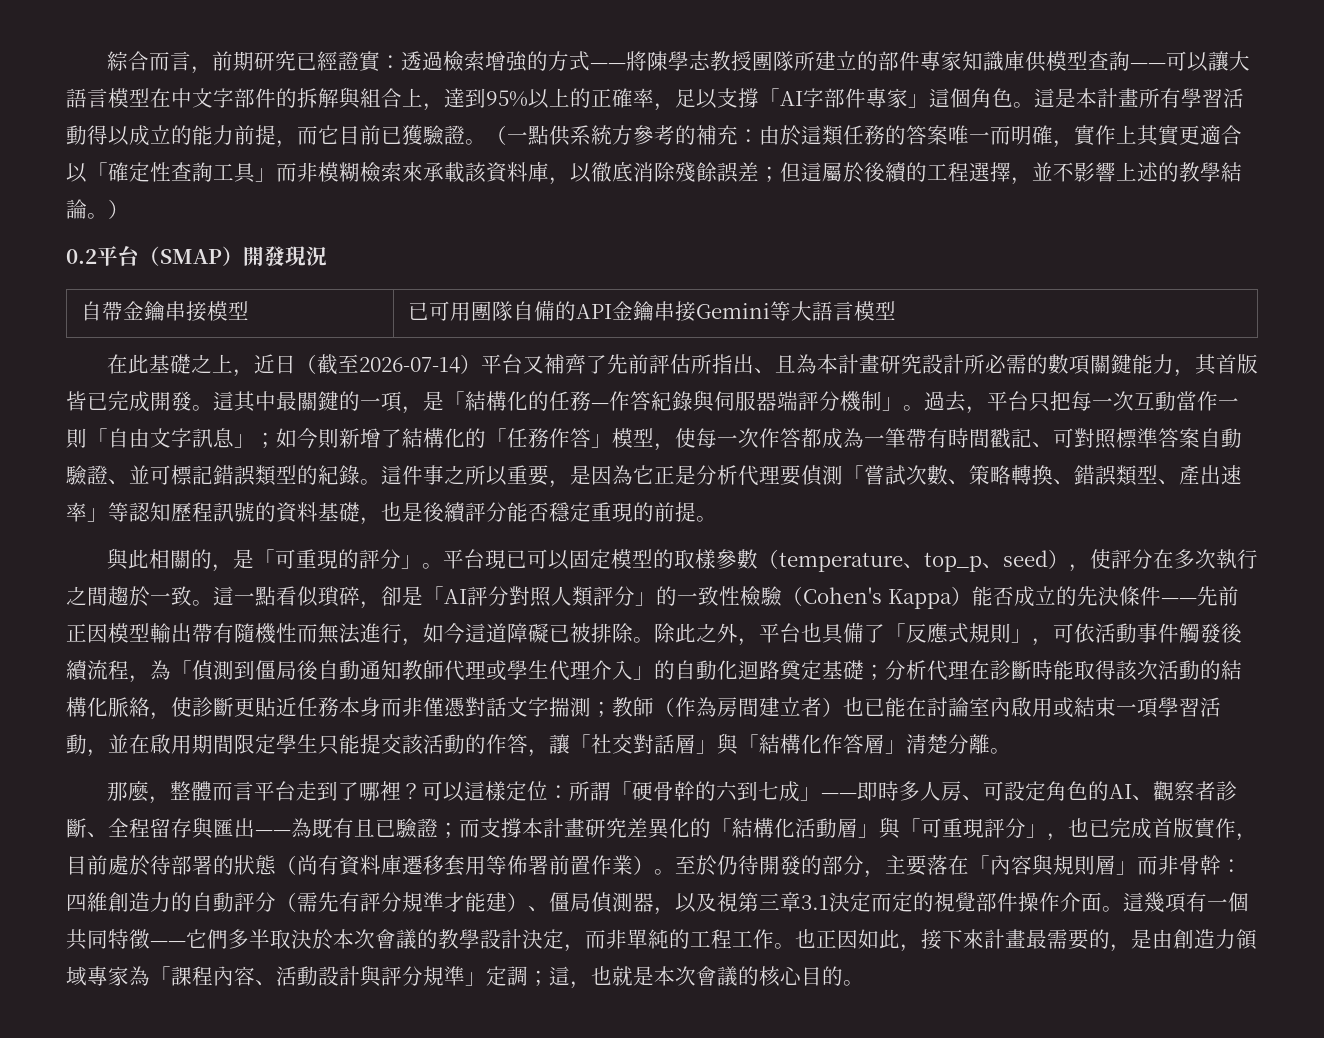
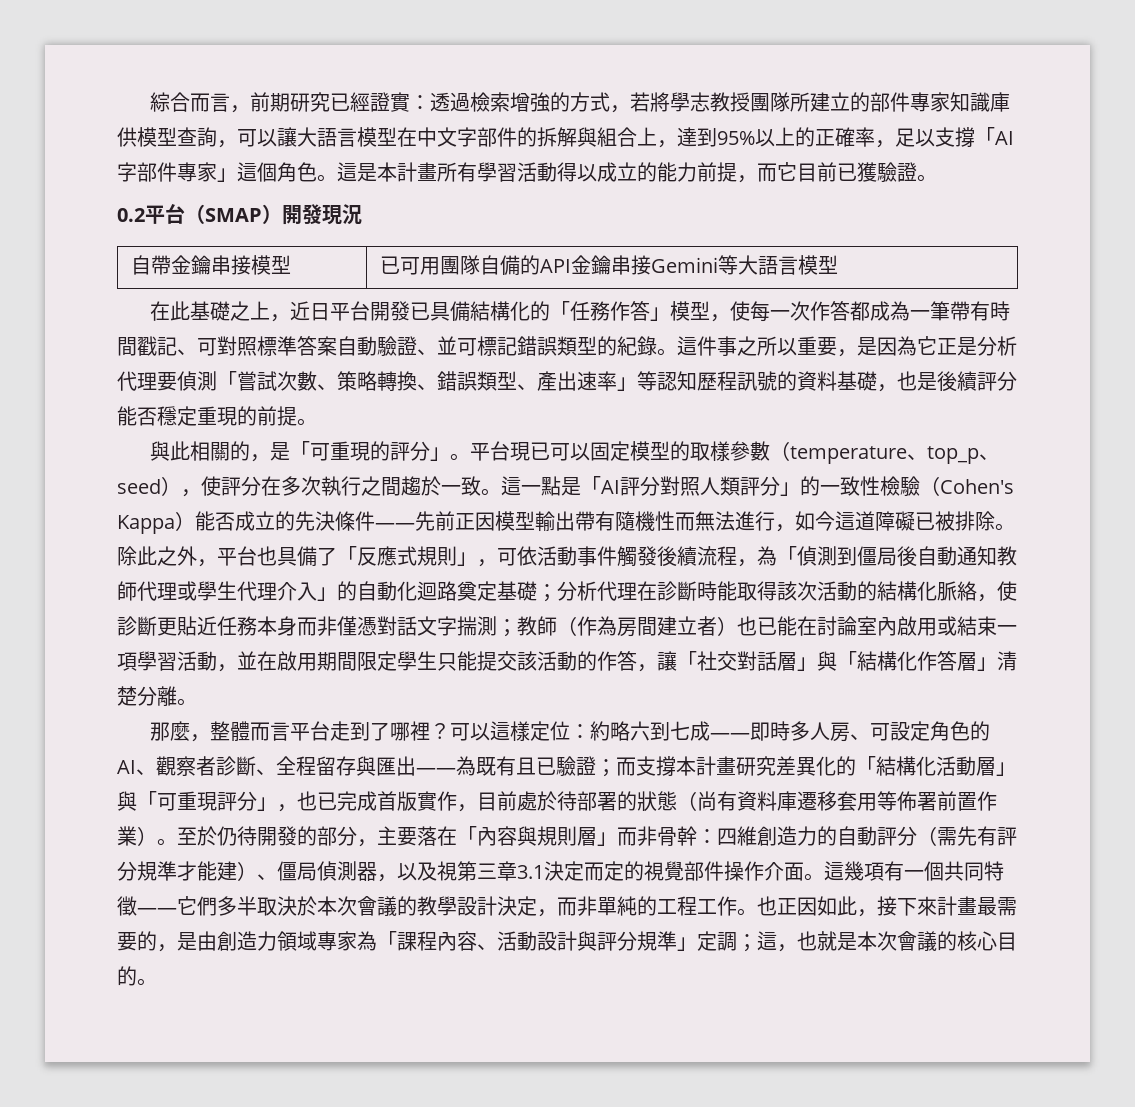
- 綜合而言，前期研究已經證實：透過檢索增強的方式——將陳學志教授團隊所建立的部件專家知識庫供模型查詢——可以讓大語言模型在中文字部件的拆解與組合上，達到95%以上的正確率，足以支撐「AI字部件專家」這個角色。
+ 綜合而言，前期研究已經證實：透過檢索增強的方式，若將學志教授團隊所建立的部件專家知識庫供模型查詢，可以讓大語言模型在中文字部件的拆解與組合上，達到95%以上的正確率，足以支撐「AI字部件專家」這個角色。
- （一點供系統方參考的補充：由於這類任務的答案唯一而明確，實作上其實更適合以「確定性查詢工具」而非模糊檢索來承載該資料庫，以徹底消除殘餘誤差；但這屬於後續的工程選擇，並不影響上述的教學結論。）
- 在此基礎之上，近日（截至2026-07-14）平台又補齊了先前評估所指出、且為本計畫研究設計所必需的數項關鍵能力，其首版皆已完成開發。這其中最關鍵的一項，是「結構化的任務—作答紀錄與伺服器端評分機制」。過去，平台只把每一次互動當作一則「自由文字訊息」；如今則新增了結構化的「任務作答」模型，使每一次作答都成為一筆帶有時間戳記、可對照標準答案自動驗證、並可標記錯誤類型的紀錄。
+ 在此基礎之上，近日平台開發已具備結構化的「任務作答」模型，使每一次作答都成為一筆帶有時間戳記、可對照標準答案自動驗證、並可標記錯誤類型的紀錄。
- 這一點看似瑣碎，卻是「AI評分對照人類評分」的一致性檢驗（Cohen's Kappa）能否成立的先決條件——先前正因模型輸出帶有隨機性而無法進行，如今這道障礙已被排除。
+ 這一點是「AI評分對照人類評分」的一致性檢驗（Cohen's Kappa）能否成立的先決條件——先前正因模型輸出帶有隨機性而無法進行，如今這道障礙已被排除。
- 可以這樣定位：所謂「硬骨幹的六到七成」——即時多人房、可設定角色的AI、觀察者診斷、全程留存與匯出——為既有且已驗證；而支撐本計畫研究差異化的「結構化活動層」與「可重現評分」，也已完成首版實作，目前處於待部署的狀態（尚有資料庫遷移套用等佈署前置作業）。
+ 可以這樣定位：約略六到七成——即時多人房、可設定角色的AI、觀察者診斷、全程留存與匯出——為既有且已驗證；而支撐本計畫研究差異化的「結構化活動層」與「可重現評分」，也已完成首版實作，目前處於待部署的狀態（尚有資料庫遷移套用等佈署前置作業）。

